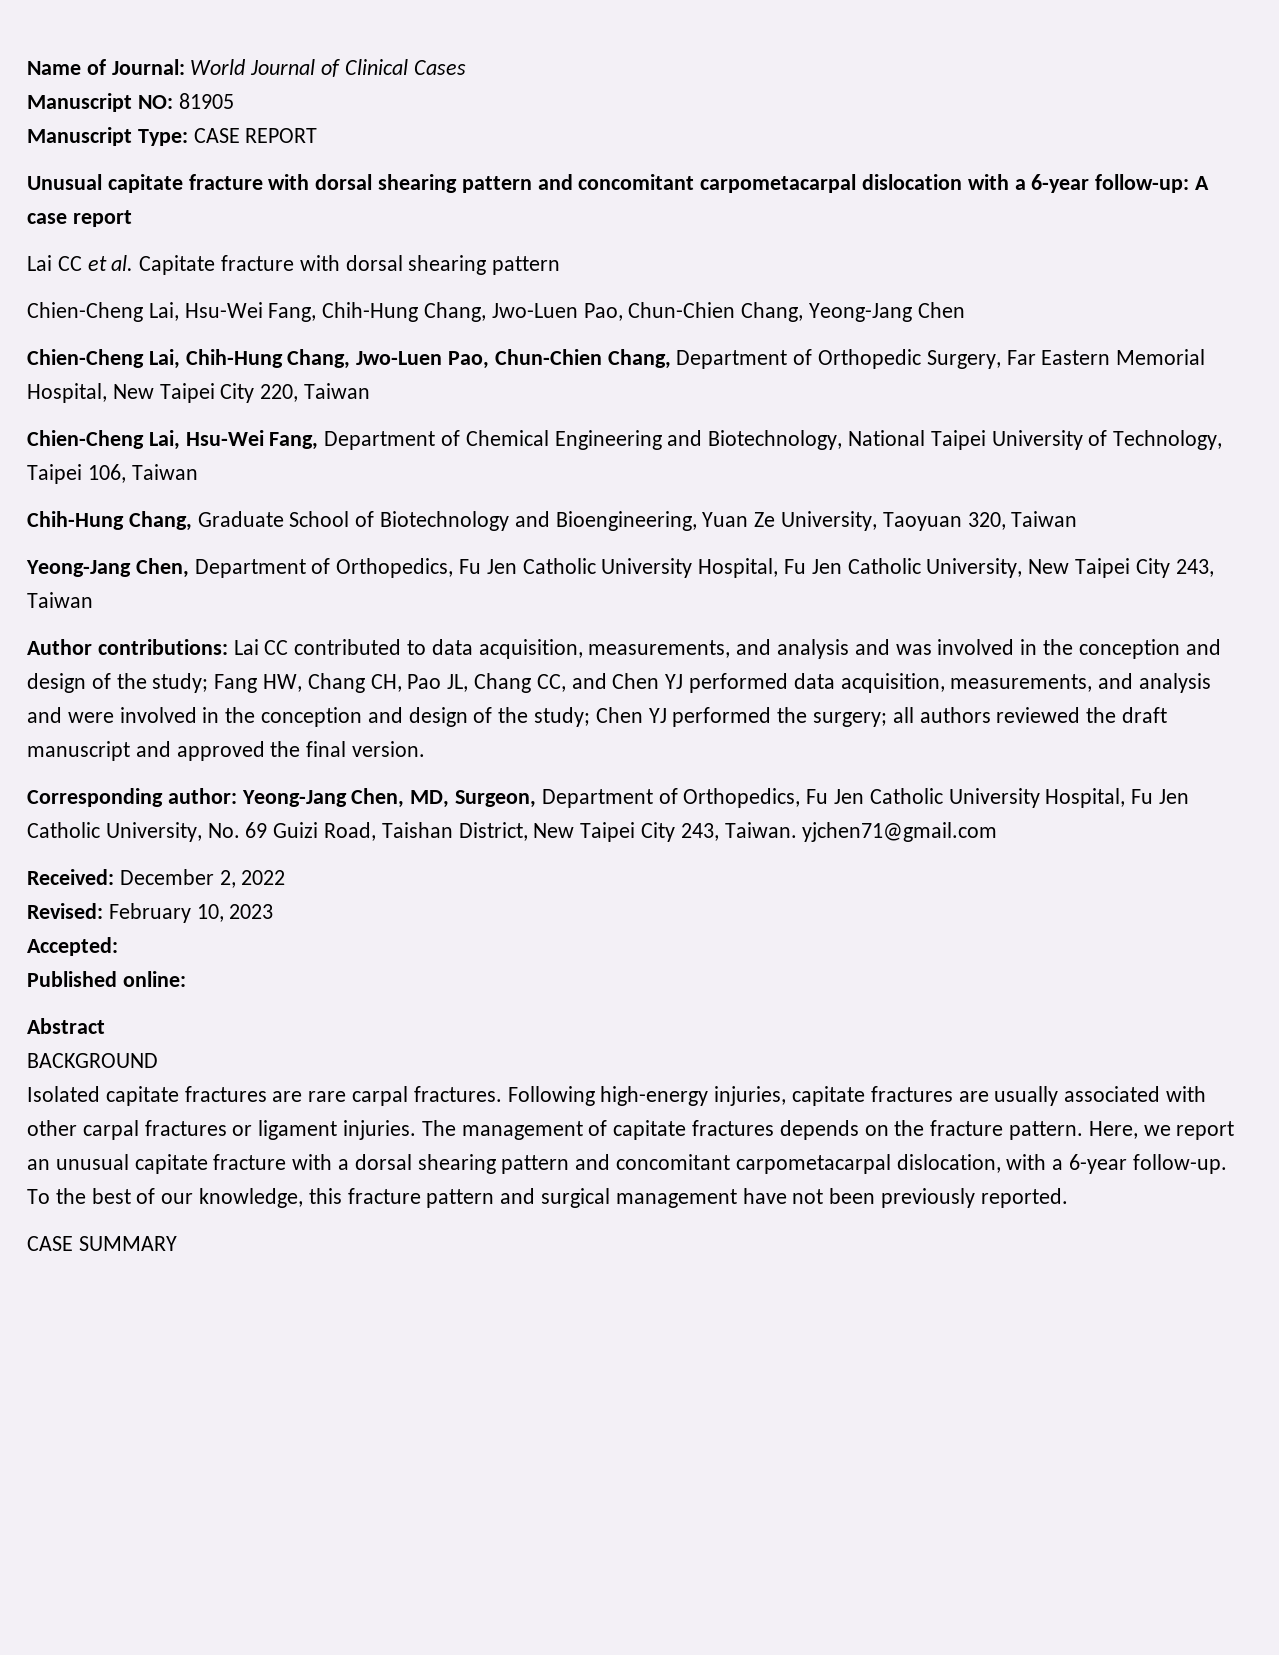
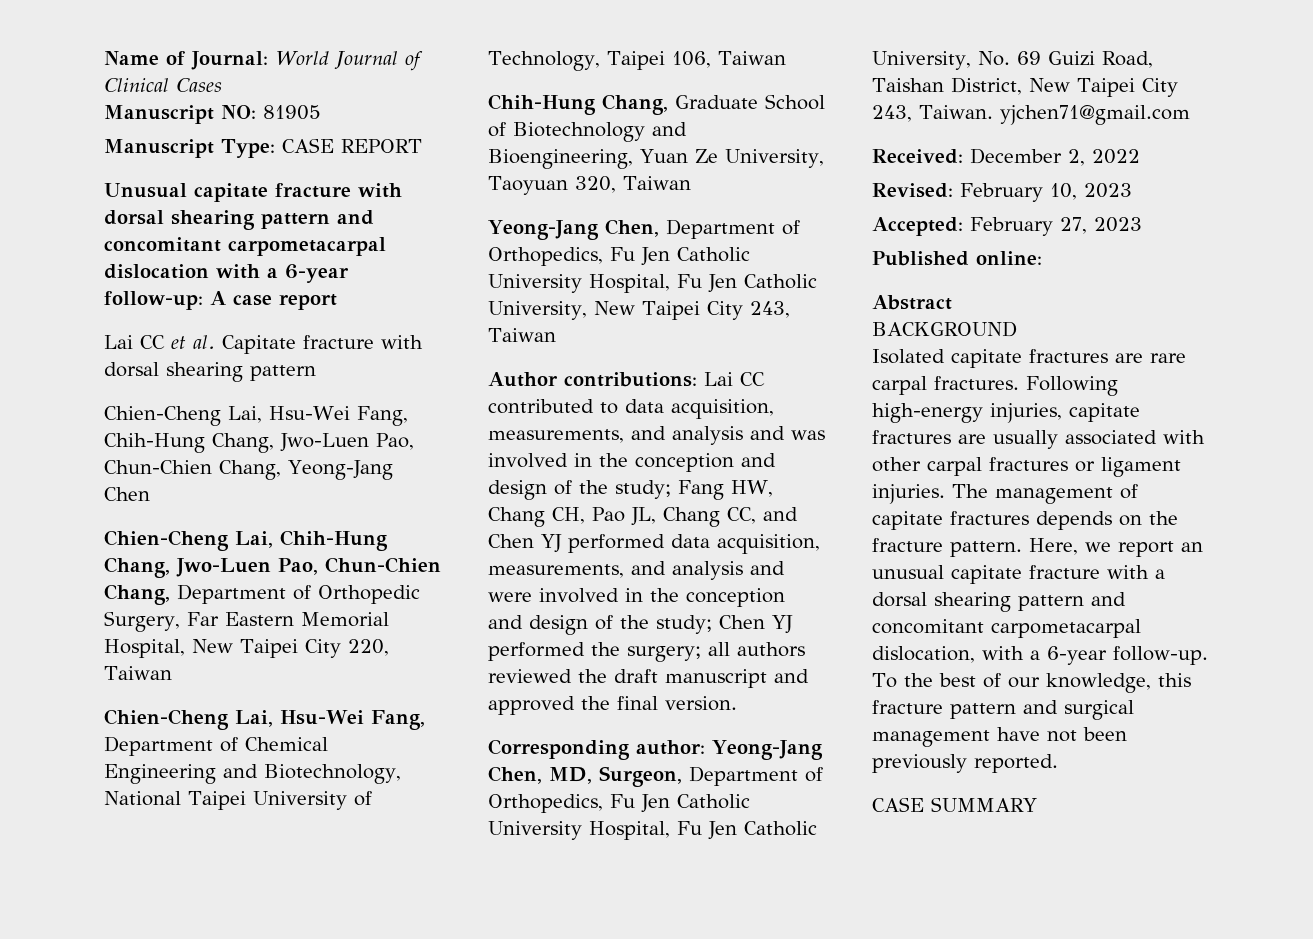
- Accepted:
+ Accepted: February 27, 2023

